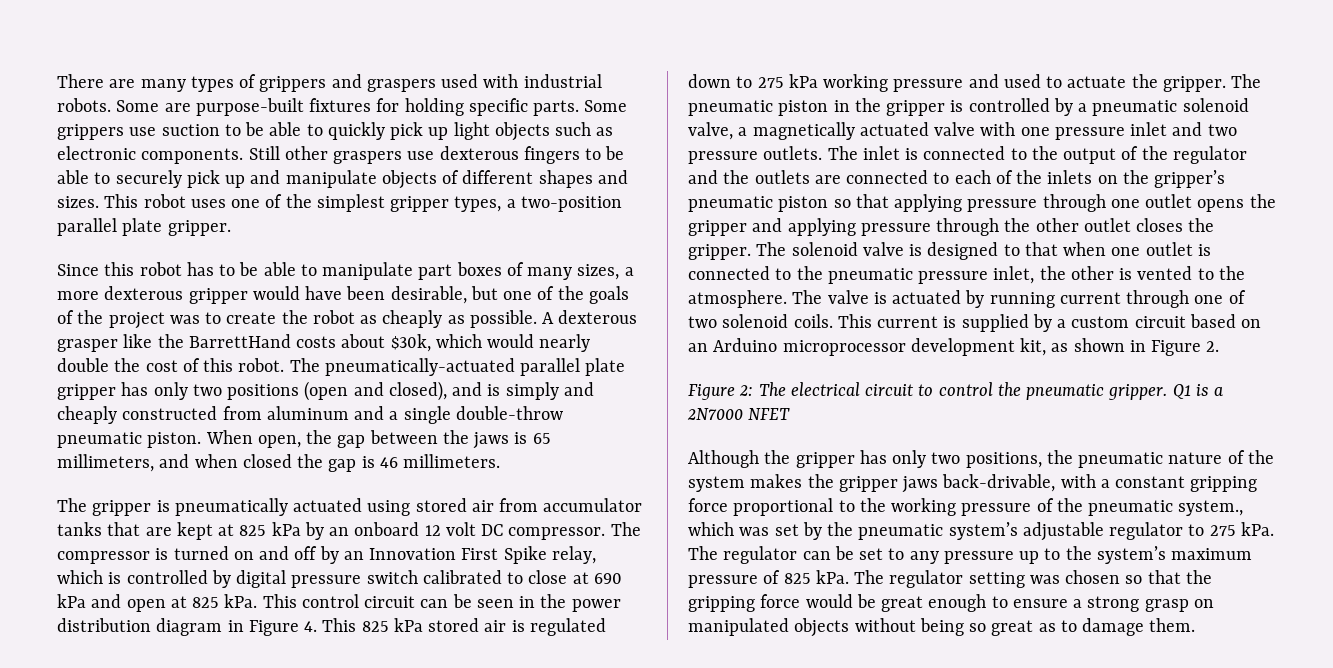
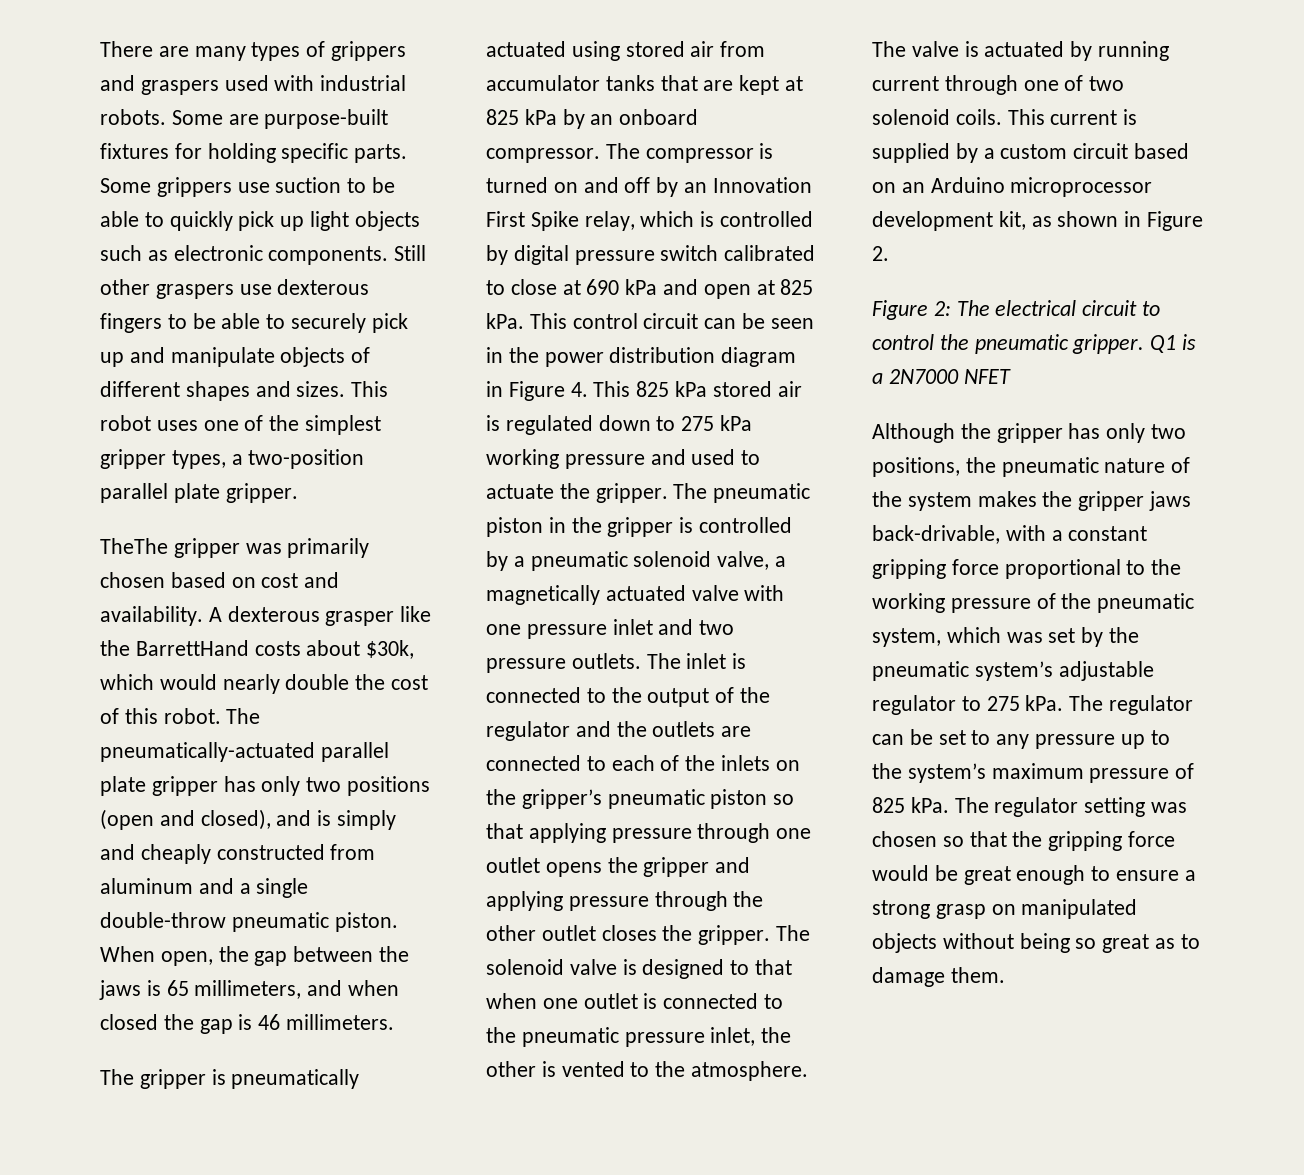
- Since this robot has to be able to manipulate part boxes of many sizes, a more dexterous gripper would have been desirable, but one of the goals of the project was to create the robot as cheaply as possible.
+ TheThe gripper was primarily chosen based on cost and availability.
- The gripper is pneumatically actuated using stored air from accumulator tanks that are kept at 825 kPa by an onboard 12 volt DC compressor.
+ The gripper is pneumatically actuated using stored air from accumulator tanks that are kept at 825 kPa by an onboard compressor.
- Although the gripper has only two positions, the pneumatic nature of the system makes the gripper jaws back-drivable, with a constant gripping force proportional to the working pressure of the pneumatic system., which was set by the pneumatic system’s adjustable regulator to 275 kPa.
+ Although the gripper has only two positions, the pneumatic nature of the system makes the gripper jaws back-drivable, with a constant gripping force proportional to the working pressure of the pneumatic system, which was set by the pneumatic system’s adjustable regulator to 275 kPa.

